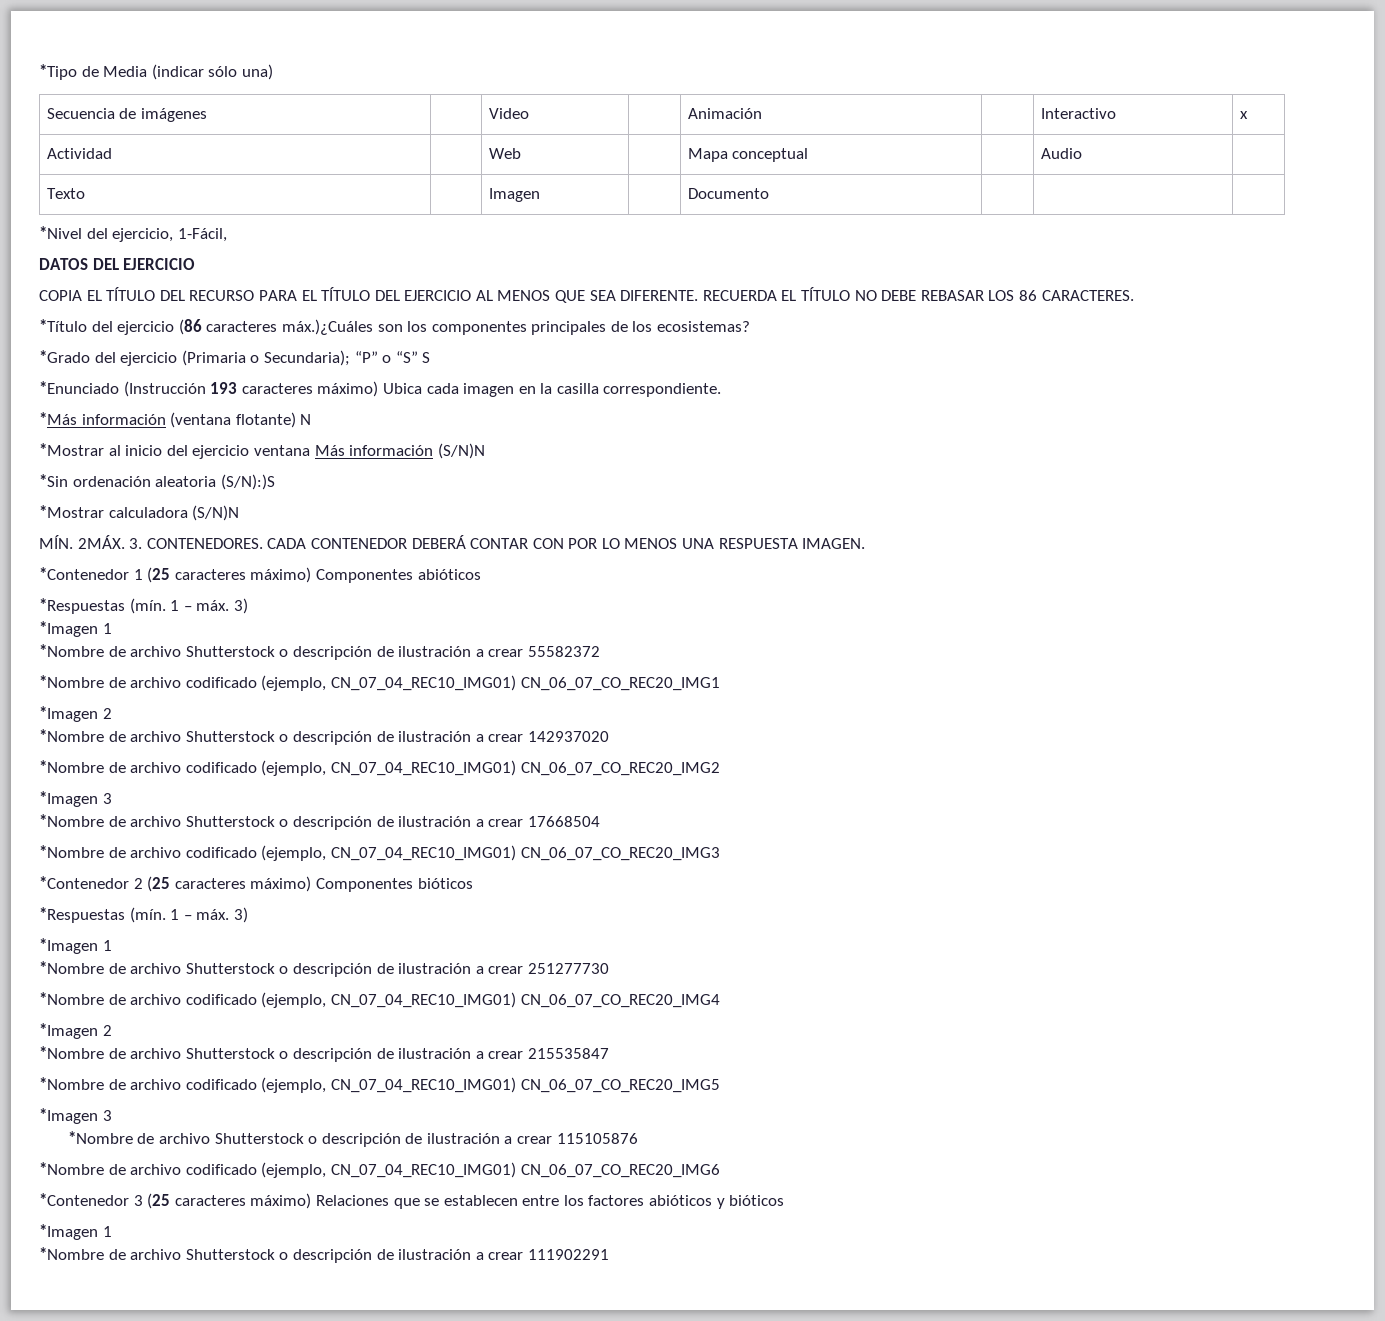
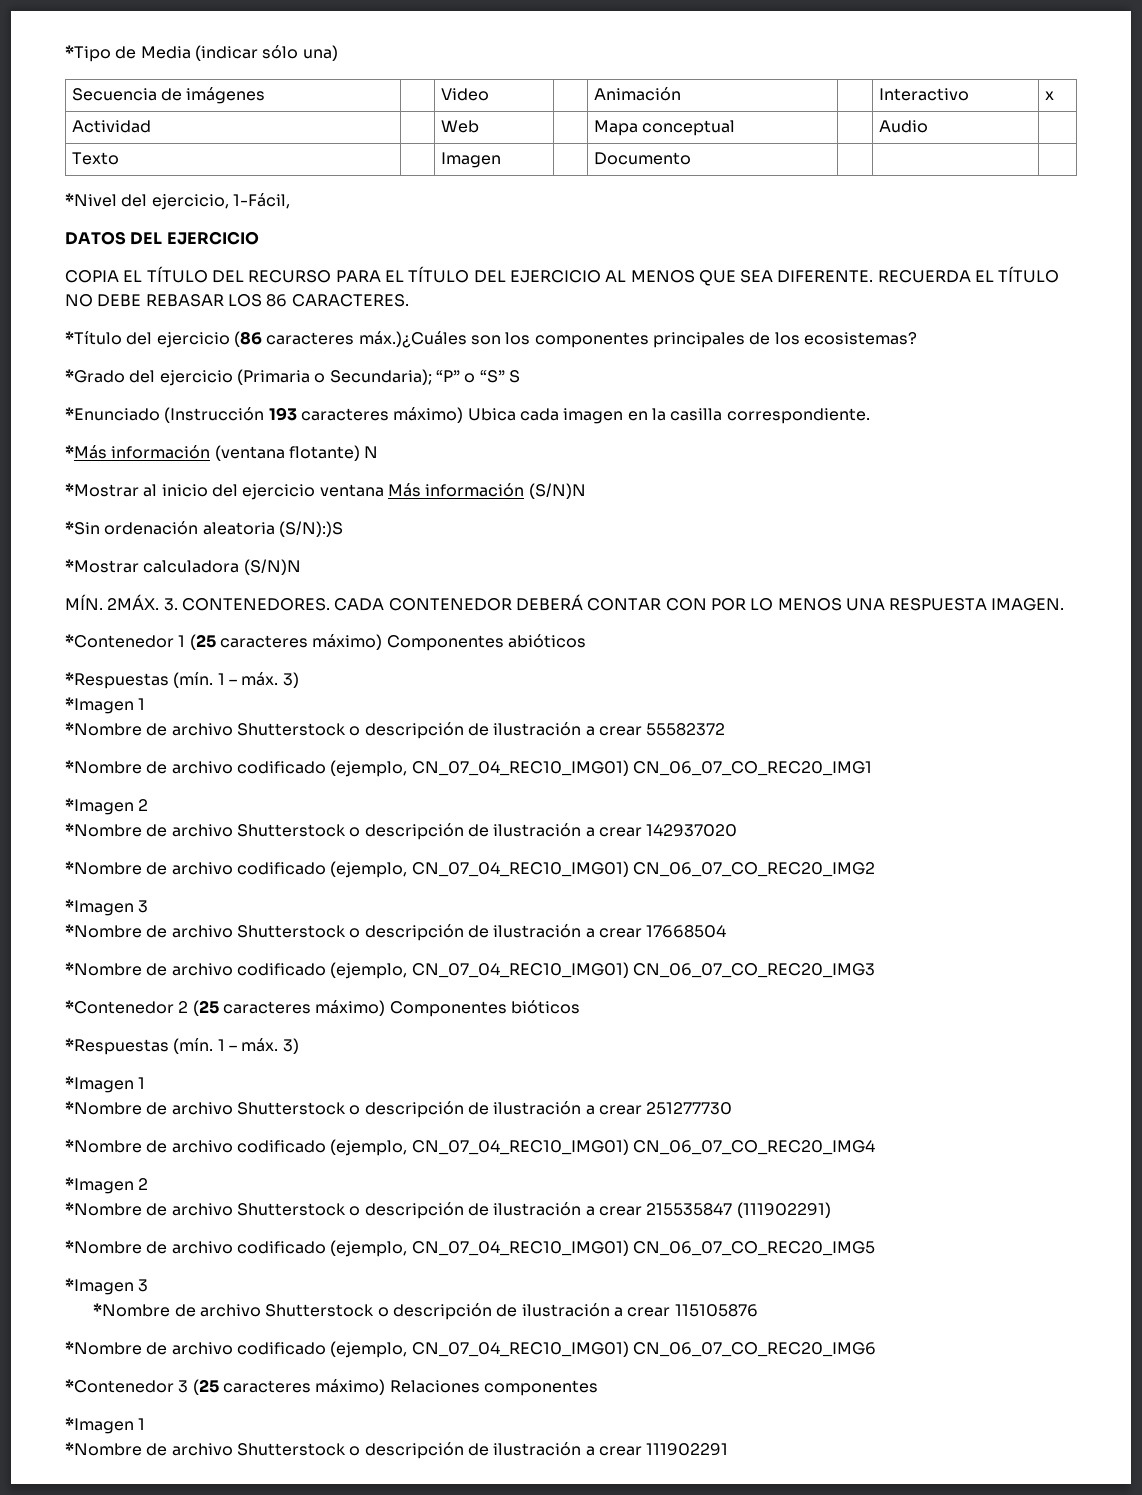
- *Nombre de archivo Shutterstock o descripción de ilustración a crear 215535847
+ *Nombre de archivo Shutterstock o descripción de ilustración a crear 215535847 (111902291)
- *Contenedor 3 (25 caracteres máximo) Relaciones que se establecen entre los factores abióticos y bióticos
+ *Contenedor 3 (25 caracteres máximo) Relaciones componentes

